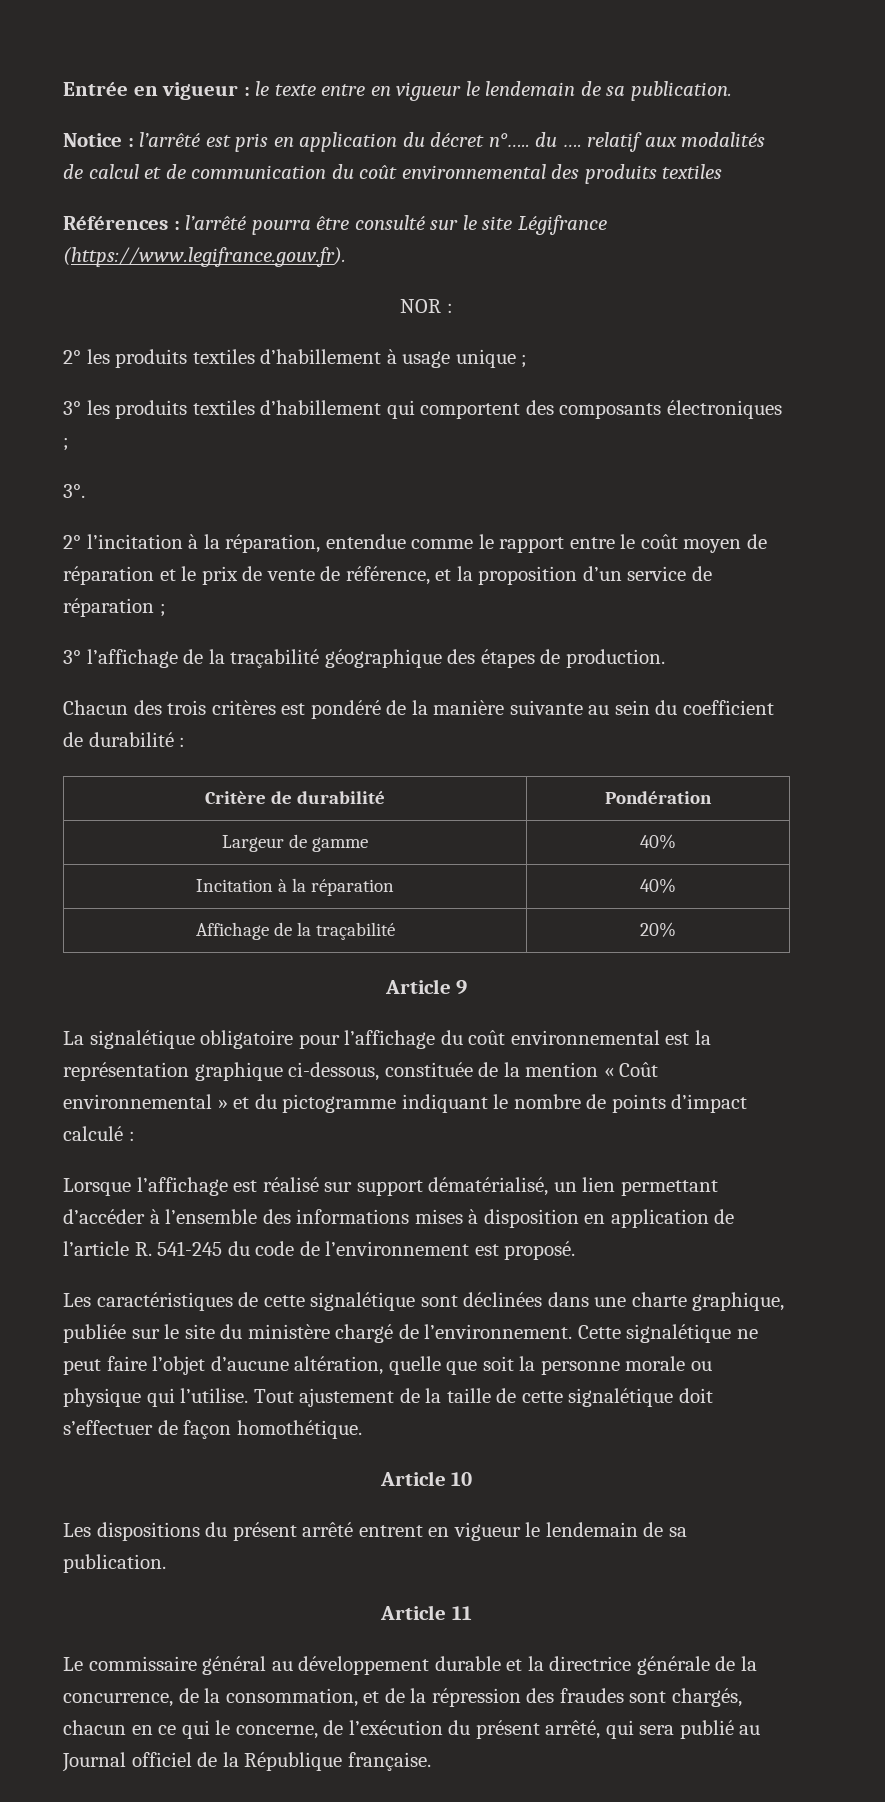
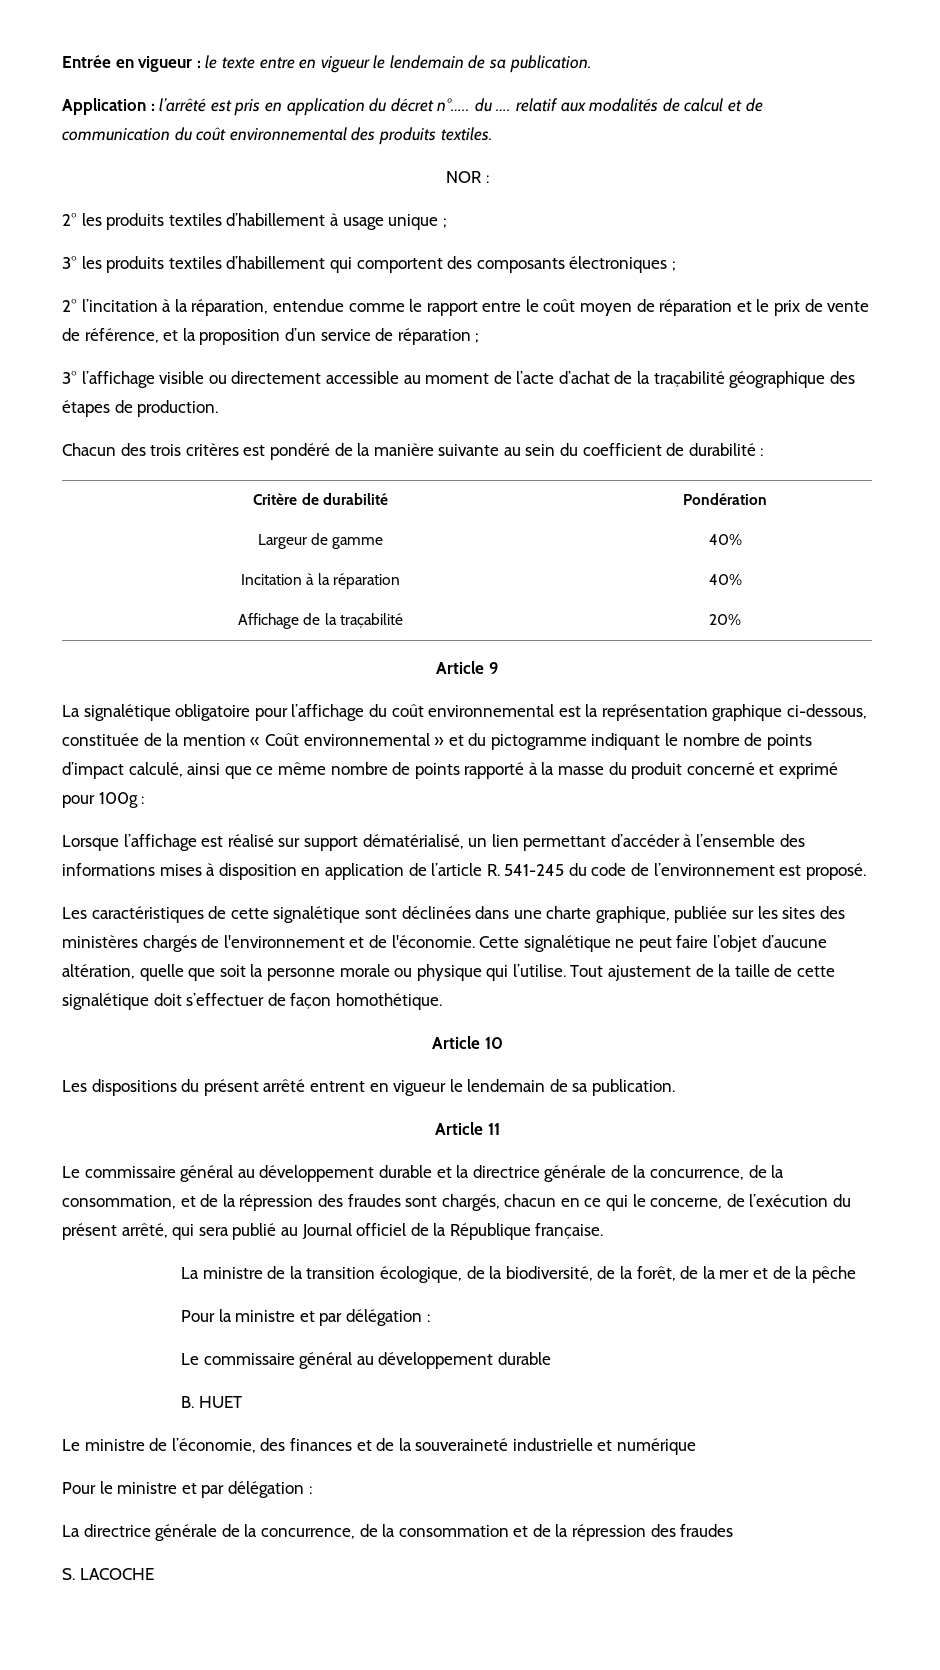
- Notice : l’arrêté est pris en application du décret n°….. du …. relatif aux modalités de calcul et de communication du coût environnemental des produits textiles
- Références : l’arrêté pourra être consulté sur le site Légifrance (https://www.legifrance.gouv.fr).
+ Application : l’arrêté est pris en application du décret n°….. du …. relatif aux modalités de calcul et de communication du coût environnemental des produits textiles.
- 3°.
- 3° l’affichage de la traçabilité géographique des étapes de production.
+ 3° l’affichage visible ou directement accessible au moment de l’acte d’achat de la traçabilité géographique des étapes de production.
- La signalétique obligatoire pour l’affichage du coût environnemental est la représentation graphique ci-dessous, constituée de la mention « Coût environnemental » et du pictogramme indiquant le nombre de points d’impact calculé :
+ La signalétique obligatoire pour l’affichage du coût environnemental est la représentation graphique ci-dessous, constituée de la mention « Coût environnemental » et du pictogramme indiquant le nombre de points d’impact calculé, ainsi que ce même nombre de points rapporté à la masse du produit concerné et exprimé pour 100g :
- Les caractéristiques de cette signalétique sont déclinées dans une charte graphique, publiée sur le site du ministère chargé de l’environnement.
+ Les caractéristiques de cette signalétique sont déclinées dans une charte graphique, publiée sur les sites des ministères chargés de l'environnement et de l'économie.
+ La ministre de la transition écologique, de la biodiversité, de la forêt, de la mer et de la pêche
+ Pour la ministre et par délégation :
+ Le commissaire général au développement durable
+ B. HUET
+ Le ministre de l’économie, des finances et de la souveraineté industrielle et numérique
+ Pour le ministre et par délégation :
+ La directrice générale de la concurrence, de la consommation et de la répression des fraudes
+ S. LACOCHE

